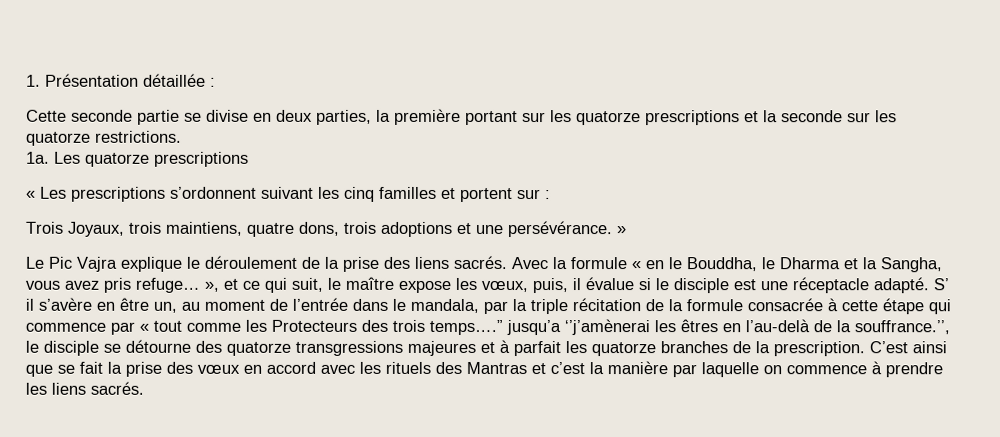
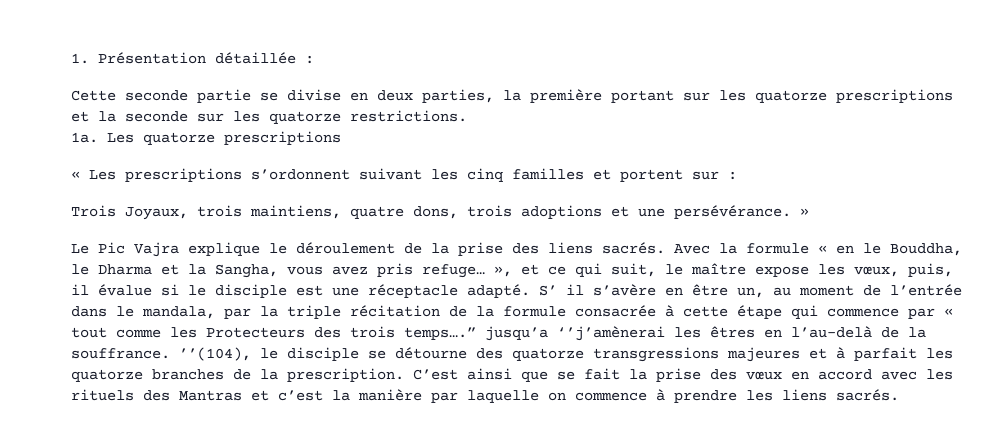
- S’ il s’avère en être un, au moment de l’entrée dans le mandala, par la triple récitation de la formule consacrée à cette étape qui commence par « tout comme les Protecteurs des trois temps….” jusqu’a ‘’j’amènerai les êtres en l’au-delà de la souffrance.’’, le disciple se détourne des quatorze transgressions majeures et à parfait les quatorze branches de la prescription.
+ S’ il s’avère en être un, au moment de l’entrée dans le mandala, par la triple récitation de la formule consacrée à cette étape qui commence par « tout comme les Protecteurs des trois temps….” jusqu’a ‘’j’amènerai les êtres en l’au-delà de la souffrance. ’’(104), le disciple se détourne des quatorze transgressions majeures et à parfait les quatorze branches de la prescription.

